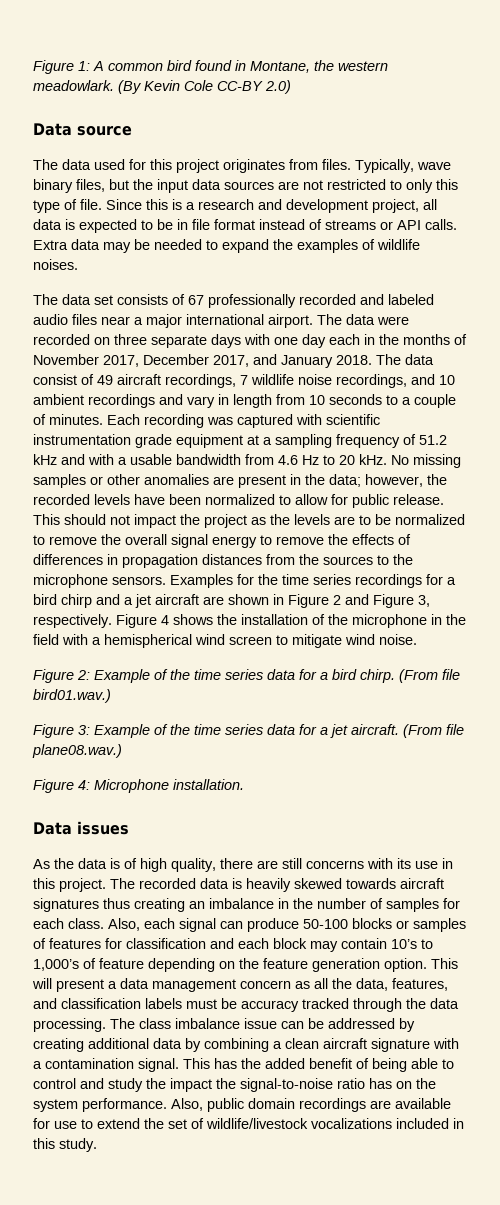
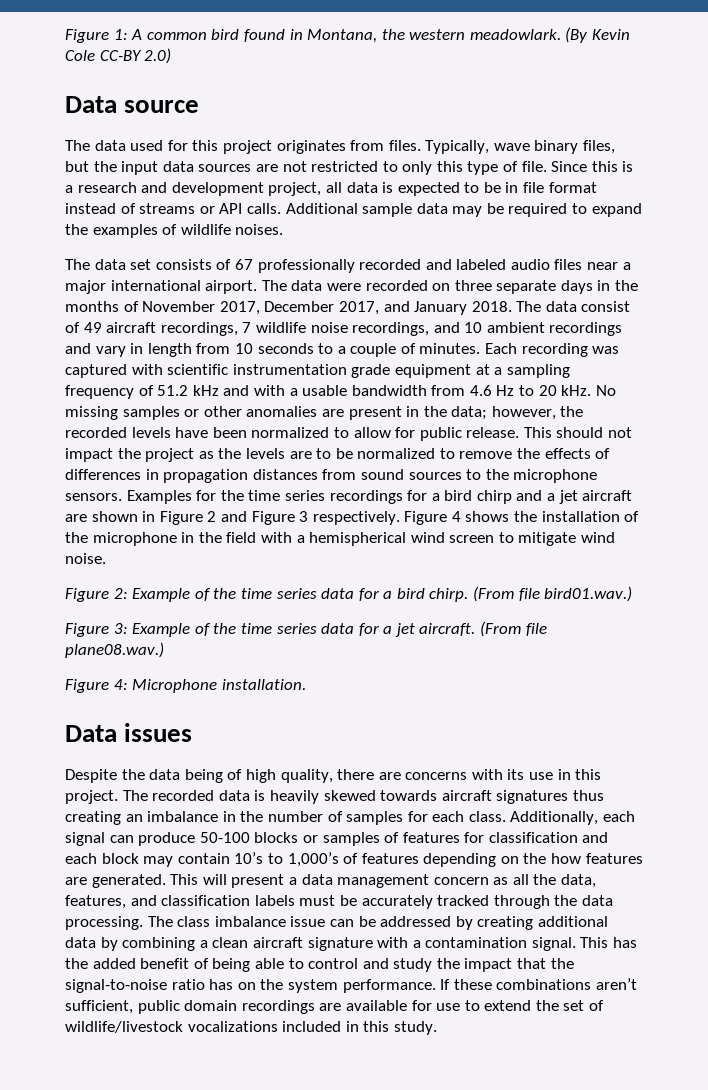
- Figure 1: A common bird found in Montane, the western meadowlark.
+ Figure 1: A common bird found in Montana, the western meadowlark.
- Extra data may be needed to expand the examples of wildlife noises.
+ Additional sample data may be required to expand the examples of wildlife noises.
- The data were recorded on three separate days with one day each in the months of November 2017, December 2017, and January 2018.
+ The data were recorded on three separate days in the months of November 2017, December 2017, and January 2018.
- This should not impact the project as the levels are to be normalized to remove the overall signal energy to remove the effects of differences in propagation distances from the sources to the microphone sensors.
+ This should not impact the project as the levels are to be normalized to remove the effects of differences in propagation distances from sound sources to the microphone sensors.
- Examples for the time series recordings for a bird chirp and a jet aircraft are shown in Figure 2 and Figure 3, respectively.
+ Examples for the time series recordings for a bird chirp and a jet aircraft are shown in Figure 2 and Figure 3 respectively.
- As the data is of high quality, there are still concerns with its use in this project.
+ Despite the data being of high quality, there are concerns with its use in this project.
- Also, each signal can produce 50-100 blocks or samples of features for classification and each block may contain 10’s to 1,000’s of feature depending on the feature generation option.
+ Additionally, each signal can produce 50-100 blocks or samples of features for classification and each block may contain 10’s to 1,000’s of features depending on the how features are generated.
- This will present a data management concern as all the data, features, and classification labels must be accuracy tracked through the data processing.
+ This will present a data management concern as all the data, features, and classification labels must be accurately tracked through the data processing.
- This has the added benefit of being able to control and study the impact the signal-to-noise ratio has on the system performance.
+ This has the added benefit of being able to control and study the impact that the signal-to-noise ratio has on the system performance.
- Also, public domain recordings are available for use to extend the set of wildlife/livestock vocalizations included in this study.
+ If these combinations aren’t sufficient, public domain recordings are available for use to extend the set of wildlife/livestock vocalizations included in this study.

